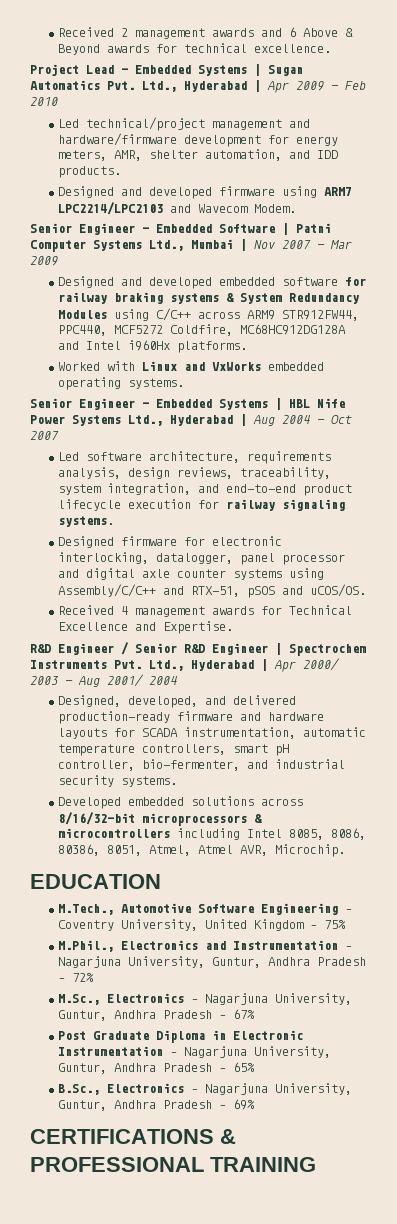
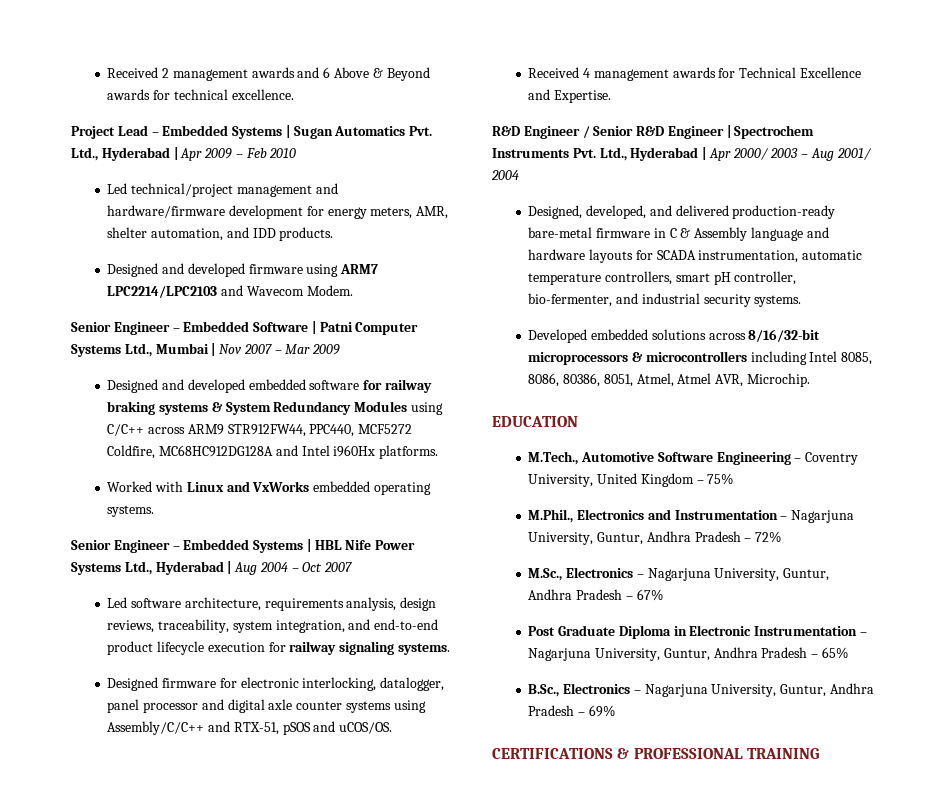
- Designed, developed, and delivered production-ready firmware and hardware layouts for SCADA instrumentation, automatic temperature controllers, smart pH controller, bio-fermenter, and industrial security systems.
+ Designed, developed, and delivered production-ready bare-metal firmware in C & Assembly language and hardware layouts for SCADA instrumentation, automatic temperature controllers, smart pH controller, bio-fermenter, and industrial security systems.

